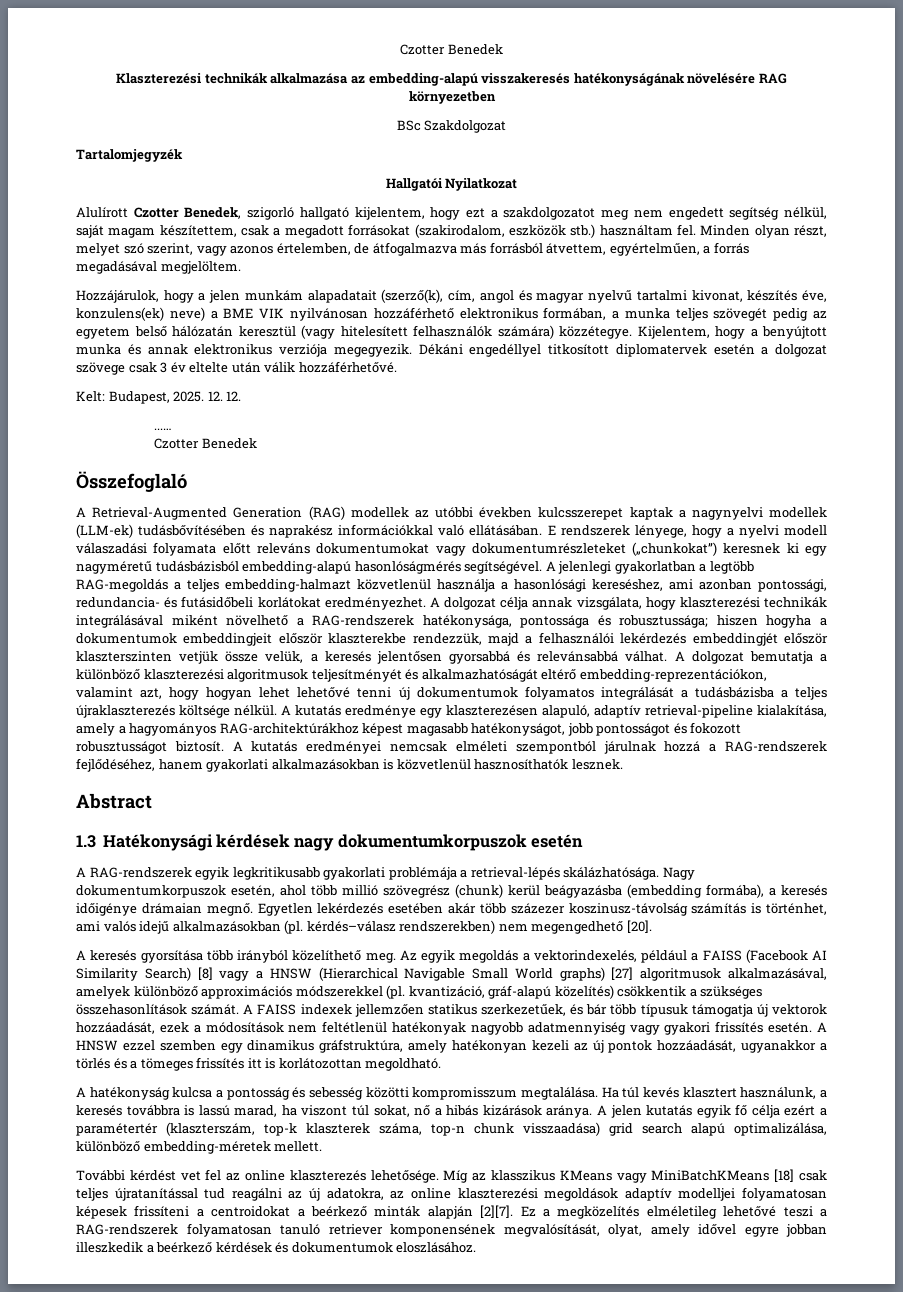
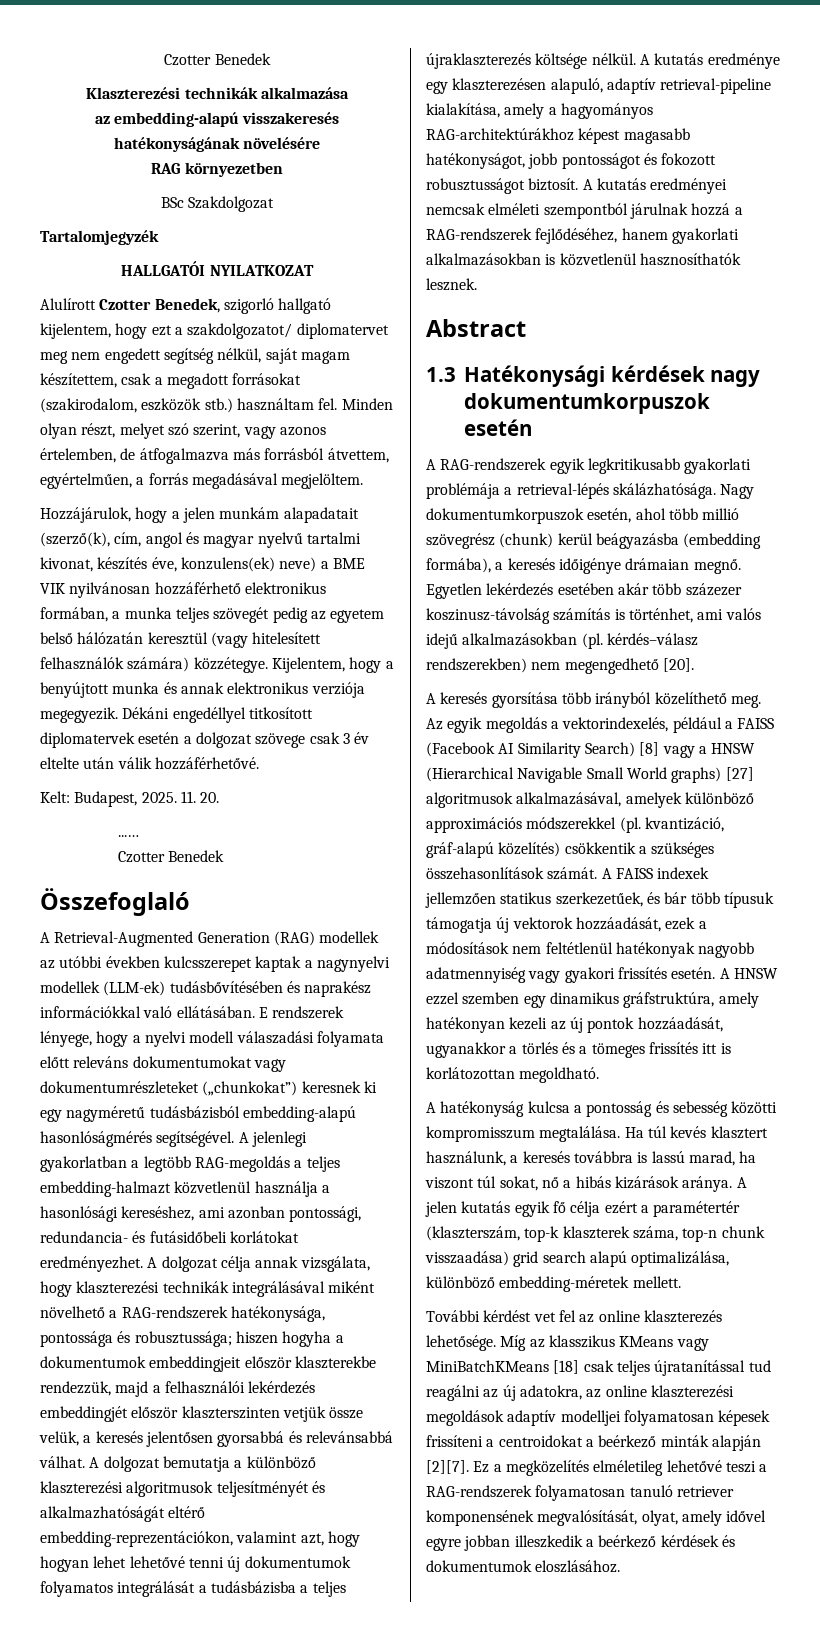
- Klaszterezési technikák alkalmazása az embedding-alapú visszakeresés hatékonyságának növelésére RAG környezetben
+ Klaszterezési technikák alkalmazása
+ az embedding-alapú visszakeresés hatékonyságának növelésére
+ RAG környezetben
- Hallgatói Nyilatkozat
+ HALLGATÓI NYILATKOZAT
- Alulírott Czotter Benedek, szigorló hallgató kijelentem, hogy ezt a szakdolgozatot meg nem engedett segítség nélkül, saját magam készítettem, csak a megadott forrásokat (szakirodalom, eszközök stb.) használtam fel.
+ Alulírott Czotter Benedek, szigorló hallgató kijelentem, hogy ezt a szakdolgozatot/ diplomatervet meg nem engedett segítség nélkül, saját magam készítettem, csak a megadott forrásokat (szakirodalom, eszközök stb.) használtam fel.
- 12. 12.
+ 11. 20.

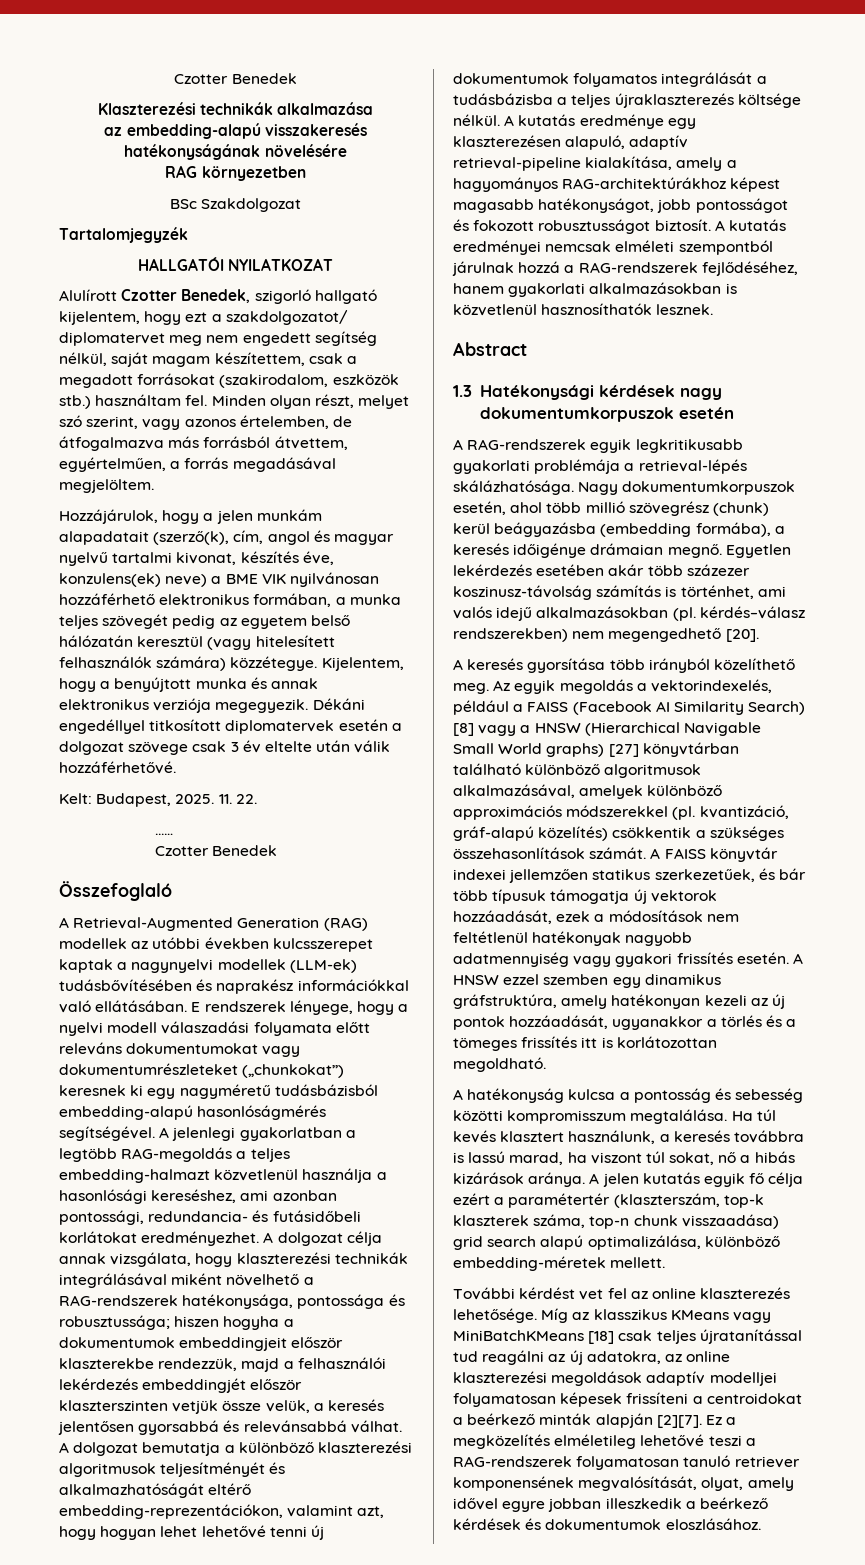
- 11. 20.
+ 11. 22.
- Az egyik megoldás a vektorindexelés, például a FAISS (Facebook AI Similarity Search) [8] vagy a HNSW (Hierarchical Navigable Small World graphs) [27] algoritmusok alkalmazásával, amelyek különböző approximációs módszerekkel (pl. kvantizáció, gráf-alapú közelítés) csökkentik a szükséges összehasonlítások számát.
+ Az egyik megoldás a vektorindexelés, például a FAISS (Facebook AI Similarity Search) [8] vagy a HNSW (Hierarchical Navigable Small World graphs) [27] könyvtárban található különböző algoritmusok alkalmazásával, amelyek különböző approximációs módszerekkel (pl. kvantizáció, gráf-alapú közelítés) csökkentik a szükséges összehasonlítások számát.
- A FAISS indexek jellemzően statikus szerkezetűek, és bár több típusuk támogatja új vektorok hozzáadását, ezek a módosítások nem feltétlenül hatékonyak nagyobb adatmennyiség vagy gyakori frissítés esetén.
+ A FAISS könyvtár indexei jellemzően statikus szerkezetűek, és bár több típusuk támogatja új vektorok hozzáadását, ezek a módosítások nem feltétlenül hatékonyak nagyobb adatmennyiség vagy gyakori frissítés esetén.

